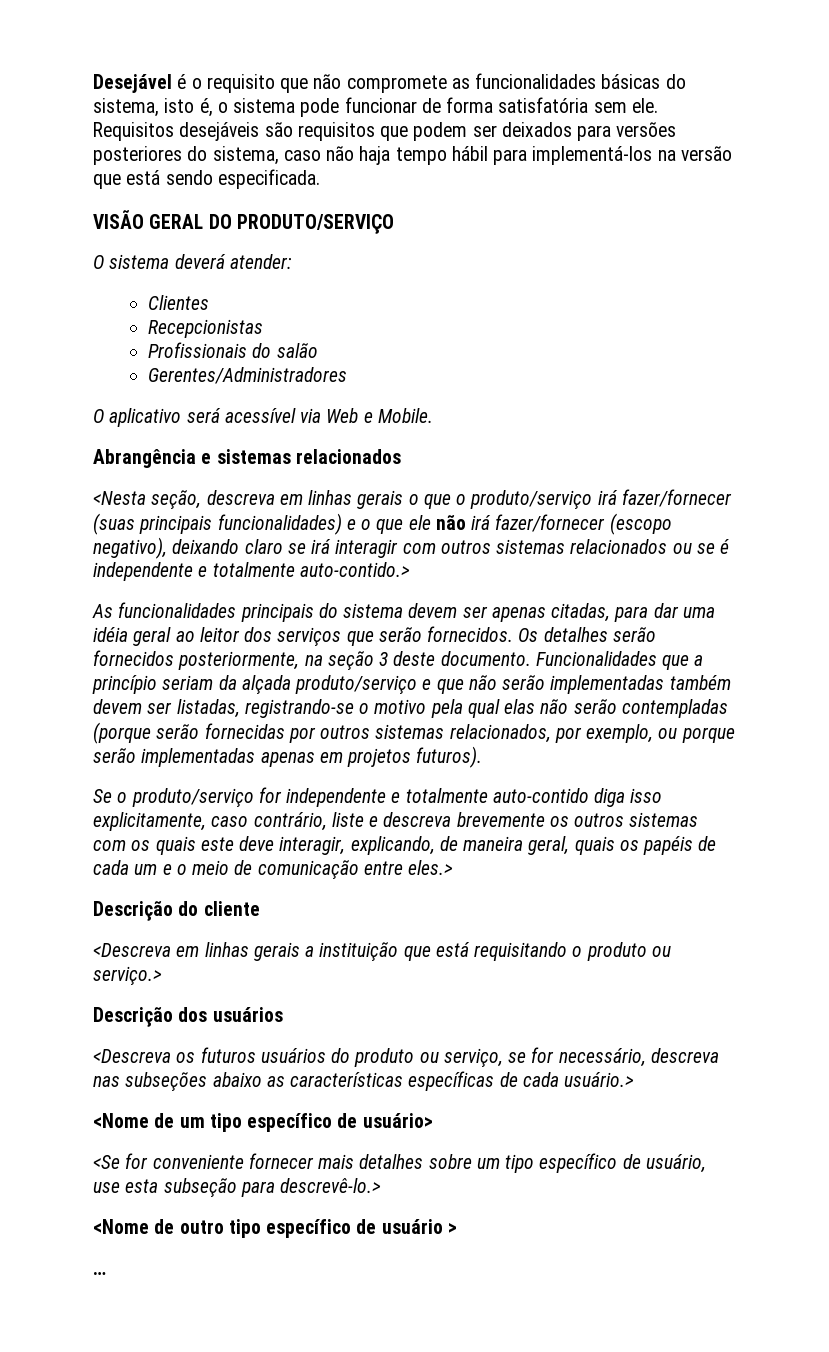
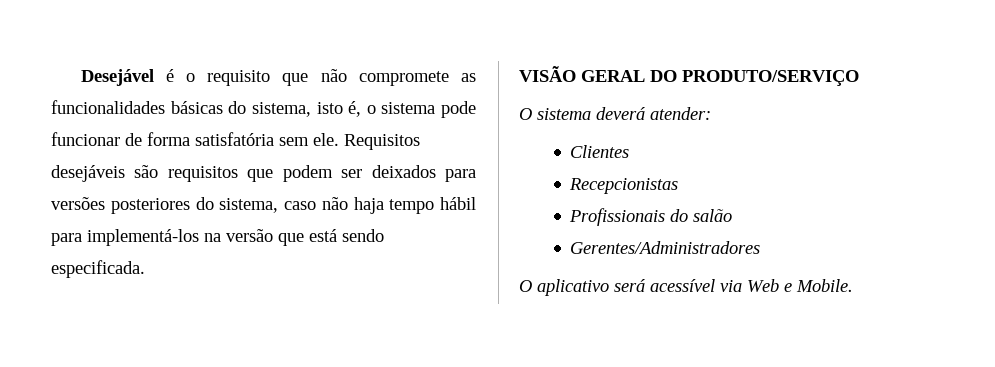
- Abrangência e sistemas relacionados
- <Nesta seção, descreva em linhas gerais o que o produto/serviço irá fazer/fornecer (suas principais funcionalidades) e o que ele não irá fazer/fornecer (escopo negativo), deixando claro se irá interagir com outros sistemas relacionados ou se é independente e totalmente auto-contido.>
- As funcionalidades principais do sistema devem ser apenas citadas, para dar uma idéia geral ao leitor dos serviços que serão fornecidos. Os detalhes serão fornecidos posteriormente, na seção 3 deste documento. Funcionalidades que a princípio seriam da alçada produto/serviço e que não serão implementadas também devem ser listadas, registrando-se o motivo pela qual elas não serão contempladas (porque serão fornecidas por outros sistemas relacionados, por exemplo, ou porque serão implementadas apenas em projetos futuros).
- Se o produto/serviço for independente e totalmente auto-contido diga isso explicitamente, caso contrário, liste e descreva brevemente os outros sistemas com os quais este deve interagir, explicando, de maneira geral, quais os papéis de cada um e o meio de comunicação entre eles.>
- Descrição do cliente
- <Descreva em linhas gerais a instituição que está requisitando o produto ou serviço.>
- Descrição dos usuários
- <Descreva os futuros usuários do produto ou serviço, se for necessário, descreva nas subseções abaixo as características específicas de cada usuário.>
- <Nome de um tipo específico de usuário>
- <Se for conveniente fornecer mais detalhes sobre um tipo específico de usuário, use esta subseção para descrevê-lo.>
- <Nome de outro tipo específico de usuário >
- …

